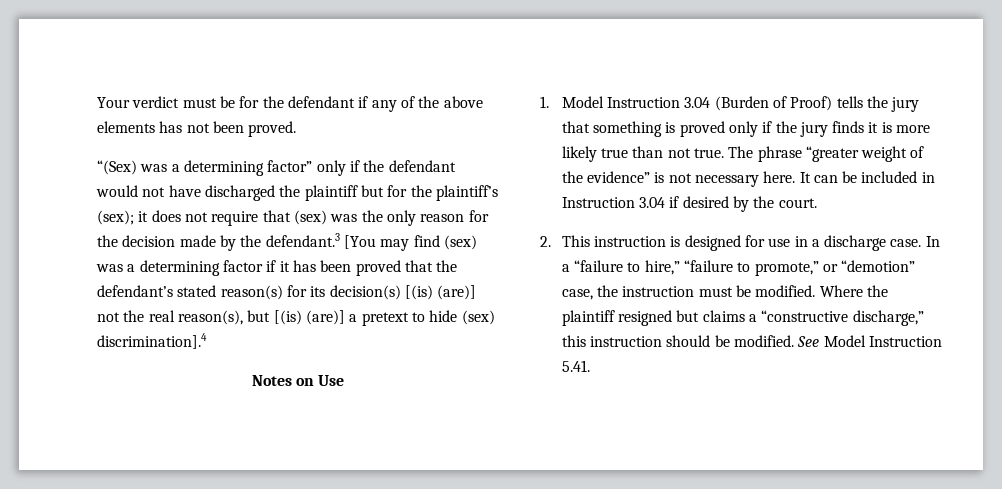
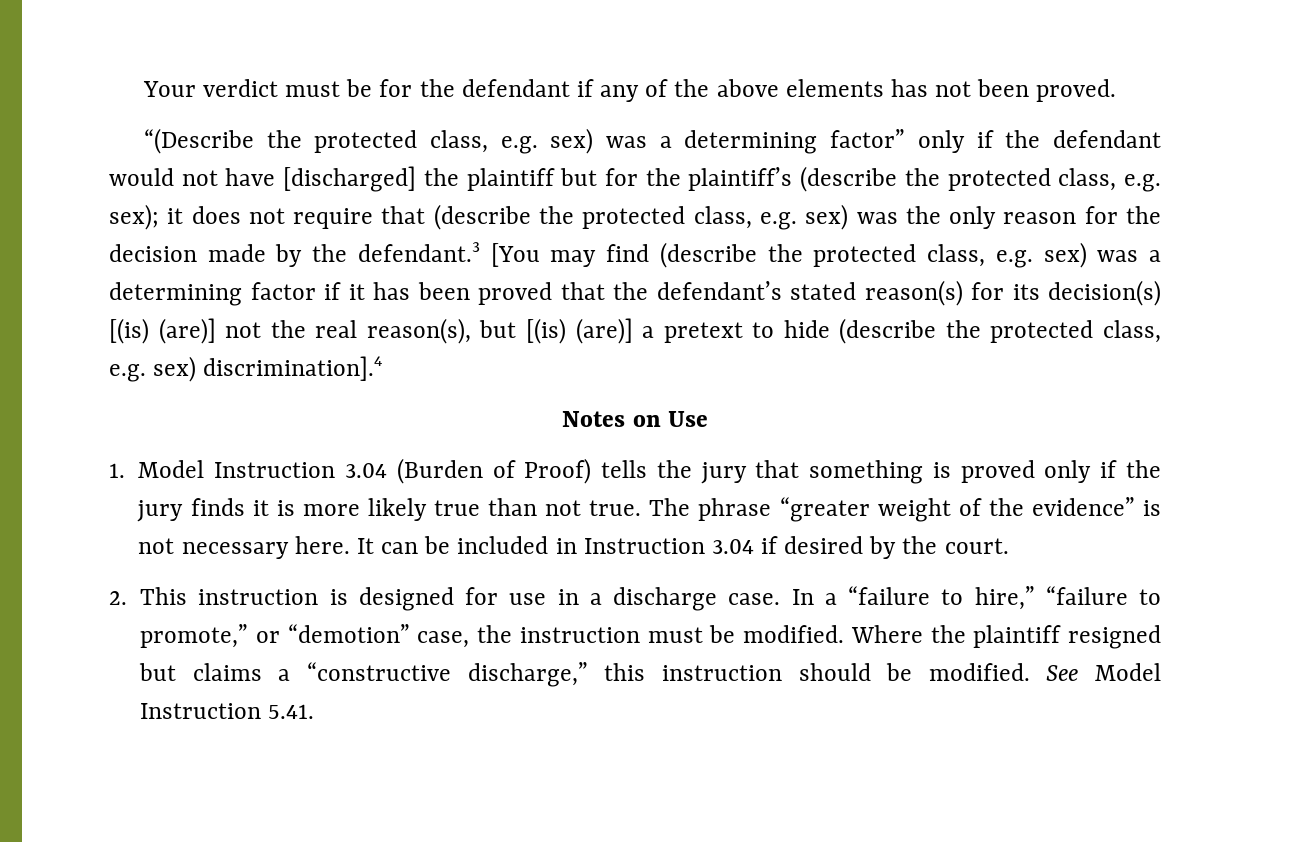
- “(Sex) was a determining factor” only if the defendant would not have discharged the plaintiff but for the plaintiff’s (sex);
+ “(Describe the protected class, e.g. sex) was a determining factor” only if the defendant would not have [discharged] the plaintiff but for the plaintiff’s (describe the protected class, e.g. sex);
- it does not require that (sex) was the only reason for the decision made by the defendant.3 [You may find (sex) was a determining factor if it has been proved that the defendant’s stated reason(s) for its decision(s) [(is) (are)] not the real reason(s), but [(is) (are)] a pretext to hide (sex) discrimination].4
+ it does not require that (describe the protected class, e.g. sex) was the only reason for the decision made by the defendant.3 [You may find (describe the protected class, e.g. sex) was a determining factor if it has been proved that the defendant’s stated reason(s) for its decision(s) [(is) (are)] not the real reason(s), but [(is) (are)] a pretext to hide (describe the protected class, e.g. sex) discrimination].4

